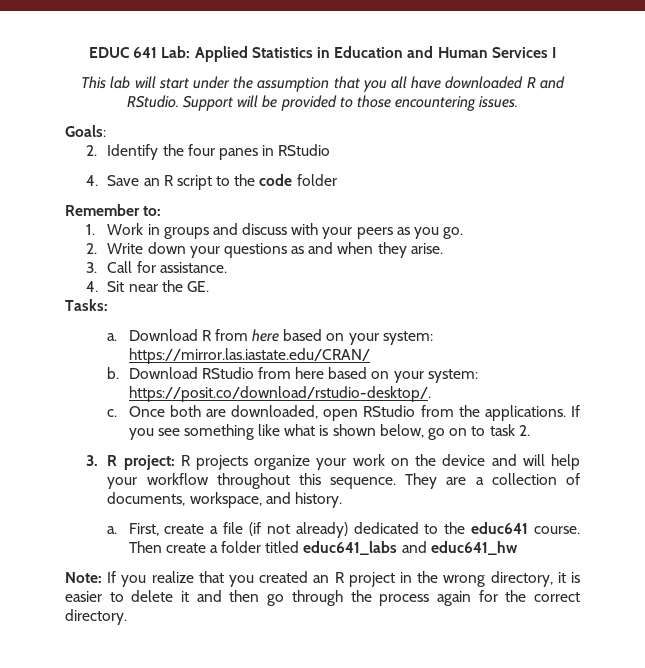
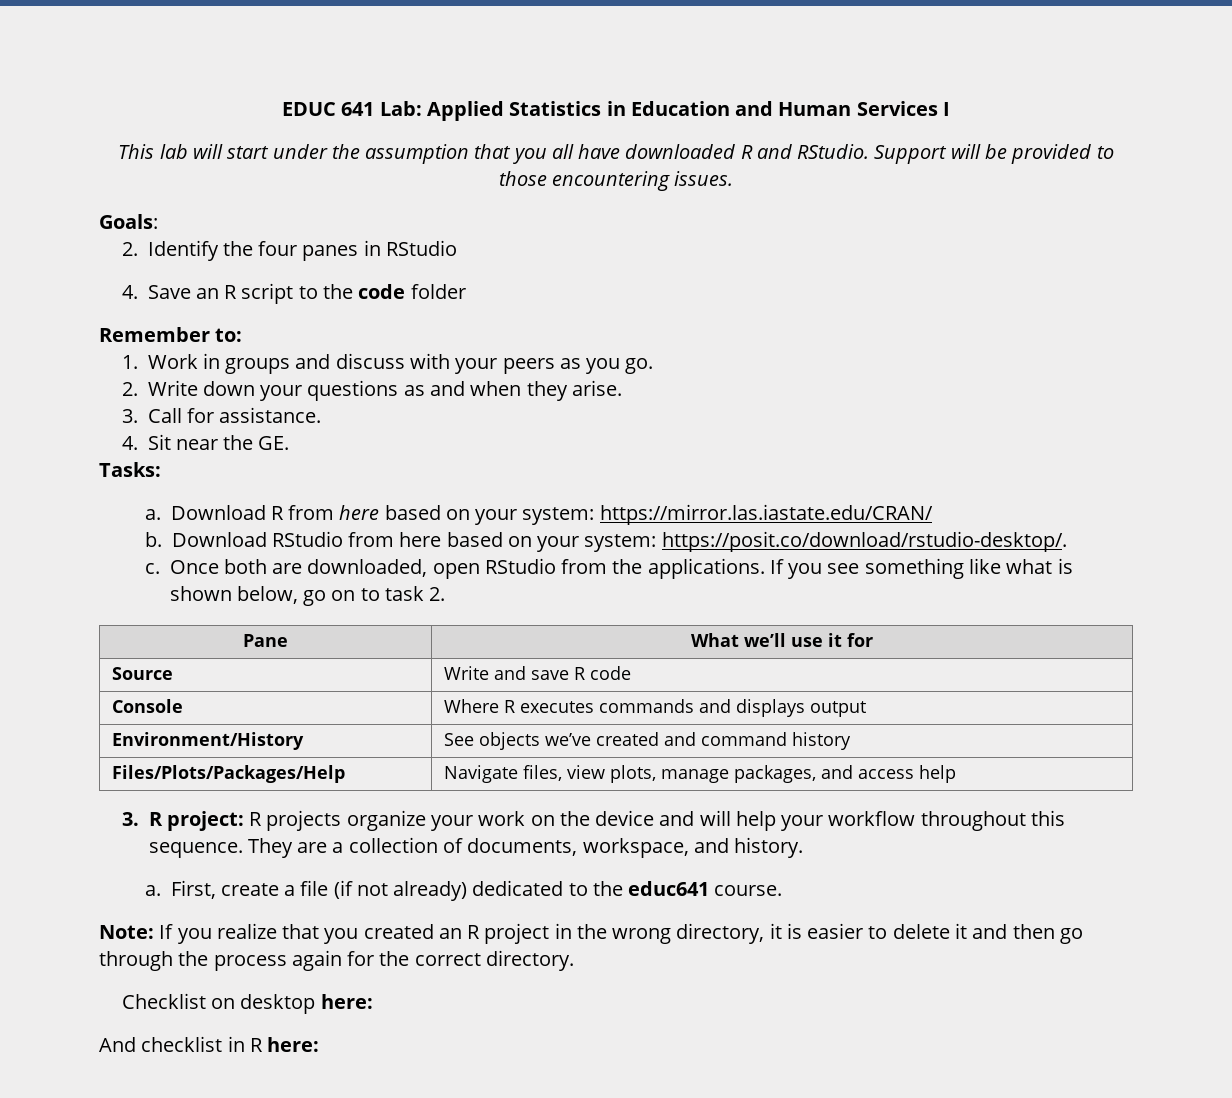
+ Pane | What we’ll use it for
+ Source | Write and save R code
+ Console | Where R executes commands and displays output
+ Environment/History | See objects we’ve created and command history
+ Files/Plots/Packages/Help | Navigate files, view plots, manage packages, and access help
- Then create a folder titled educ641_labs and educ641_hw
+ Checklist on desktop here:
+ And checklist in R here:

